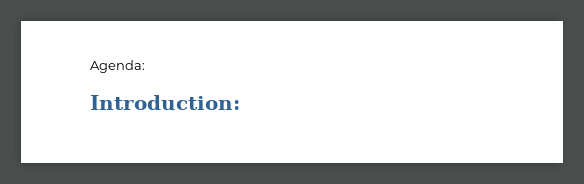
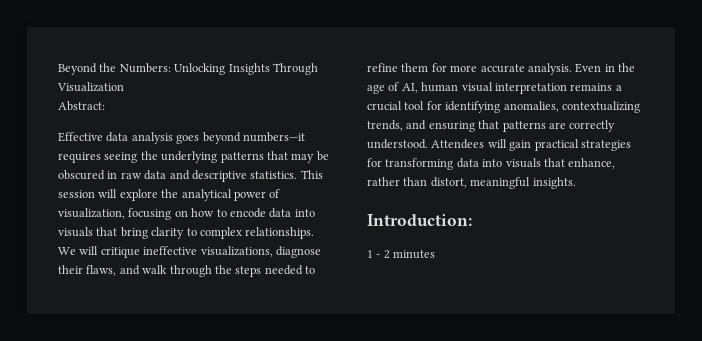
- Agenda:
+ Beyond the Numbers: Unlocking Insights Through Visualization
+ Abstract:
+ Effective data analysis goes beyond numbers—it requires seeing the underlying patterns that may be obscured in raw data and descriptive statistics. This session will explore the analytical power of visualization, focusing on how to encode data into visuals that bring clarity to complex relationships. We will critique ineffective visualizations, diagnose their flaws, and walk through the steps needed to refine them for more accurate analysis. Even in the age of AI, human visual interpretation remains a crucial tool for identifying anomalies, contextualizing trends, and ensuring that patterns are correctly understood. Attendees will gain practical strategies for transforming data into visuals that enhance, rather than distort, meaningful insights.
  Introduction:
+ 1 - 2 minutes

